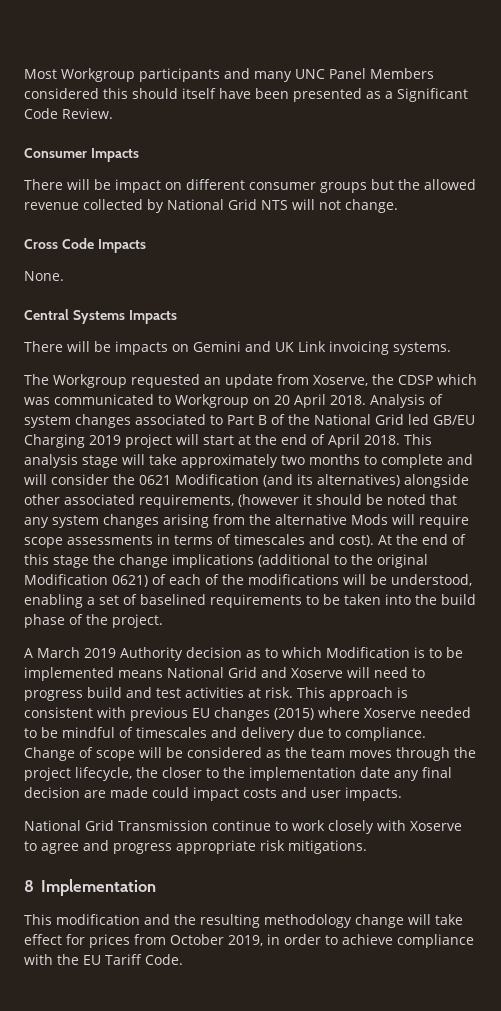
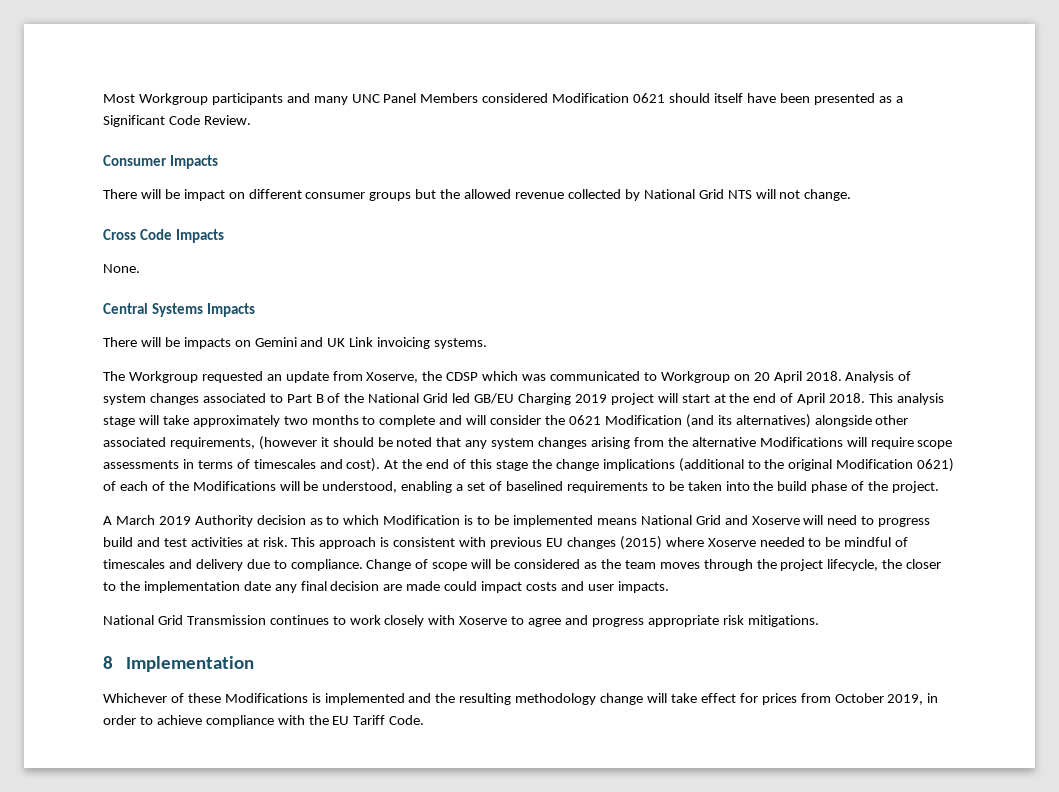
- Most Workgroup participants and many UNC Panel Members considered this should itself have been presented as a Significant Code Review.
+ Most Workgroup participants and many UNC Panel Members considered Modification 0621 should itself have been presented as a Significant Code Review.
- This analysis stage will take approximately two months to complete and will consider the 0621 Modification (and its alternatives) alongside other associated requirements, (however it should be noted that any system changes arising from the alternative Mods will require scope assessments in terms of timescales and cost).
+ This analysis stage will take approximately two months to complete and will consider the 0621 Modification (and its alternatives) alongside other associated requirements, (however it should be noted that any system changes arising from the alternative Modifications will require scope assessments in terms of timescales and cost).
- At the end of this stage the change implications (additional to the original Modification 0621) of each of the modifications will be understood, enabling a set of baselined requirements to be taken into the build phase of the project.
+ At the end of this stage the change implications (additional to the original Modification 0621) of each of the Modifications will be understood, enabling a set of baselined requirements to be taken into the build phase of the project.
- National Grid Transmission continue to work closely with Xoserve to agree and progress appropriate risk mitigations.
+ National Grid Transmission continues to work closely with Xoserve to agree and progress appropriate risk mitigations.
- This modification and the resulting methodology change will take effect for prices from October 2019, in order to achieve compliance with the EU Tariff Code.
+ Whichever of these Modifications is implemented and the resulting methodology change will take effect for prices from October 2019, in order to achieve compliance with the EU Tariff Code.

